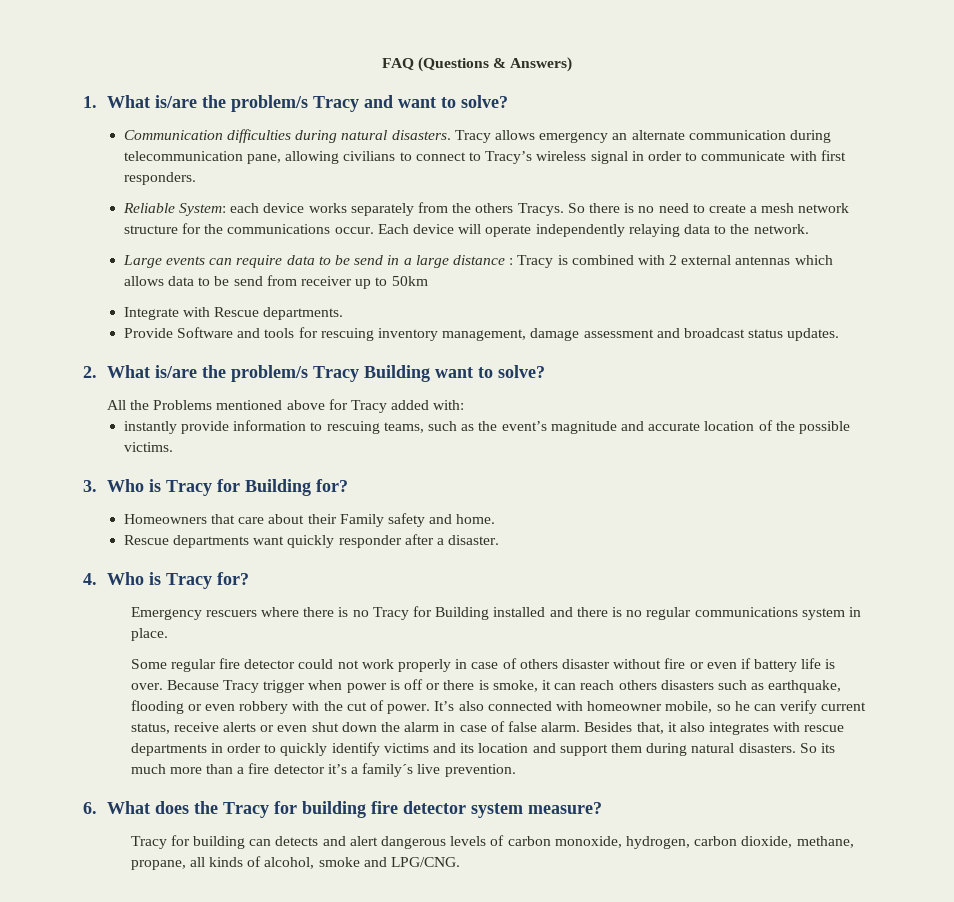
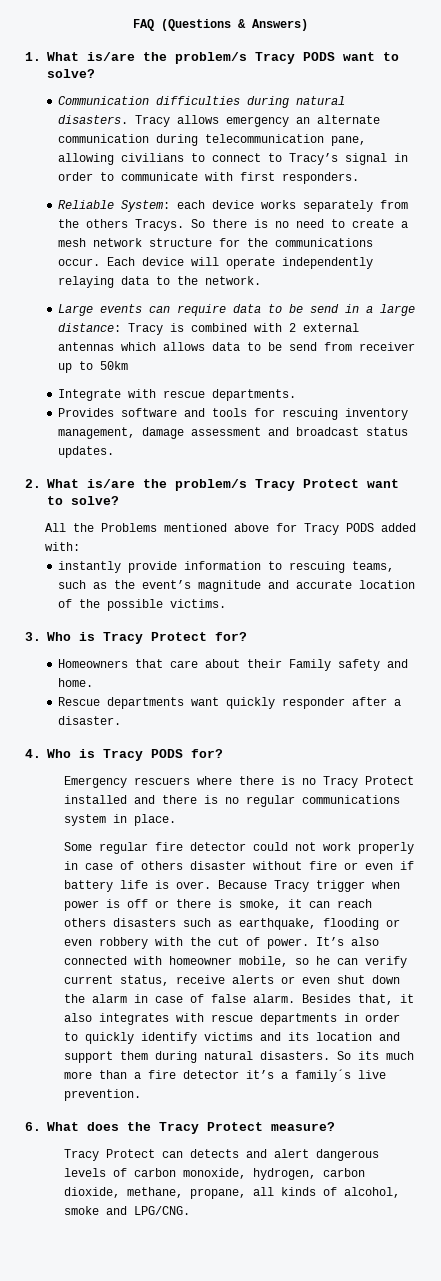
- 1. What is/are the problem/s Tracy and want to solve?
+ 1. What is/are the problem/s Tracy PODS want to solve?
- Tracy allows emergency an alternate communication during telecommunication pane, allowing civilians to connect to Tracy’s wireless signal in order to communicate with first responders.
+ Tracy allows emergency an alternate communication during telecommunication pane, allowing civilians to connect to Tracy’s signal in order to communicate with first responders.
- Large events can require data to be send in a large distance : Tracy is combined with 2 external antennas which allows data to be send from receiver up to 50km
+ Large events can require data to be send in a large distance: Tracy is combined with 2 external antennas which allows data to be send from receiver up to 50km
- Integrate with Rescue departments.
+ Integrate with rescue departments.
- Provide Software and tools for rescuing inventory management, damage assessment and broadcast status updates.
+ Provides software and tools for rescuing inventory management, damage assessment and broadcast status updates.
- 2. What is/are the problem/s Tracy Building want to solve?
+ 2. What is/are the problem/s Tracy Protect want to solve?
- All the Problems mentioned above for Tracy added with:
+ All the Problems mentioned above for Tracy PODS added with:
- 3. Who is Tracy for Building for?
+ 3. Who is Tracy Protect for?
- 4. Who is Tracy for?
+ 4. Who is Tracy PODS for?
- Emergency rescuers where there is no Tracy for Building installed and there is no regular communications system in place.
+ Emergency rescuers where there is no Tracy Protect installed and there is no regular communications system in place.
- 6. What does the Tracy for building fire detector system measure?
+ 6. What does the Tracy Protect measure?
- Tracy for building can detects and alert dangerous levels of carbon monoxide, hydrogen, carbon dioxide, methane, propane, all kinds of alcohol, smoke and LPG/CNG.
+ Tracy Protect can detects and alert dangerous levels of carbon monoxide, hydrogen, carbon dioxide, methane, propane, all kinds of alcohol, smoke and LPG/CNG.

